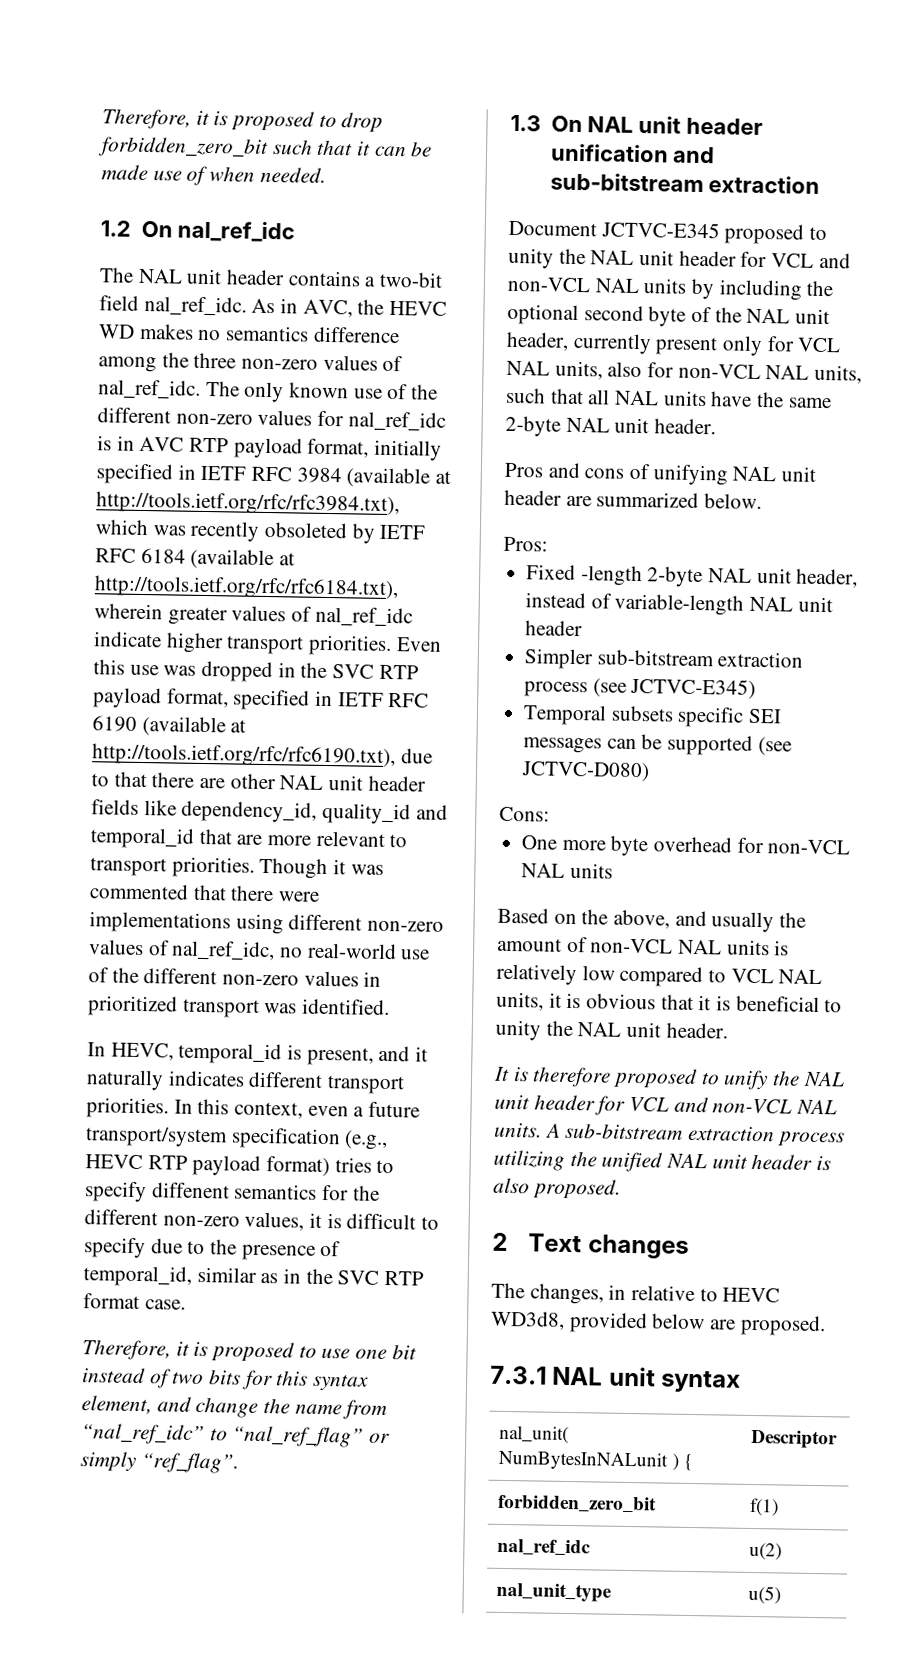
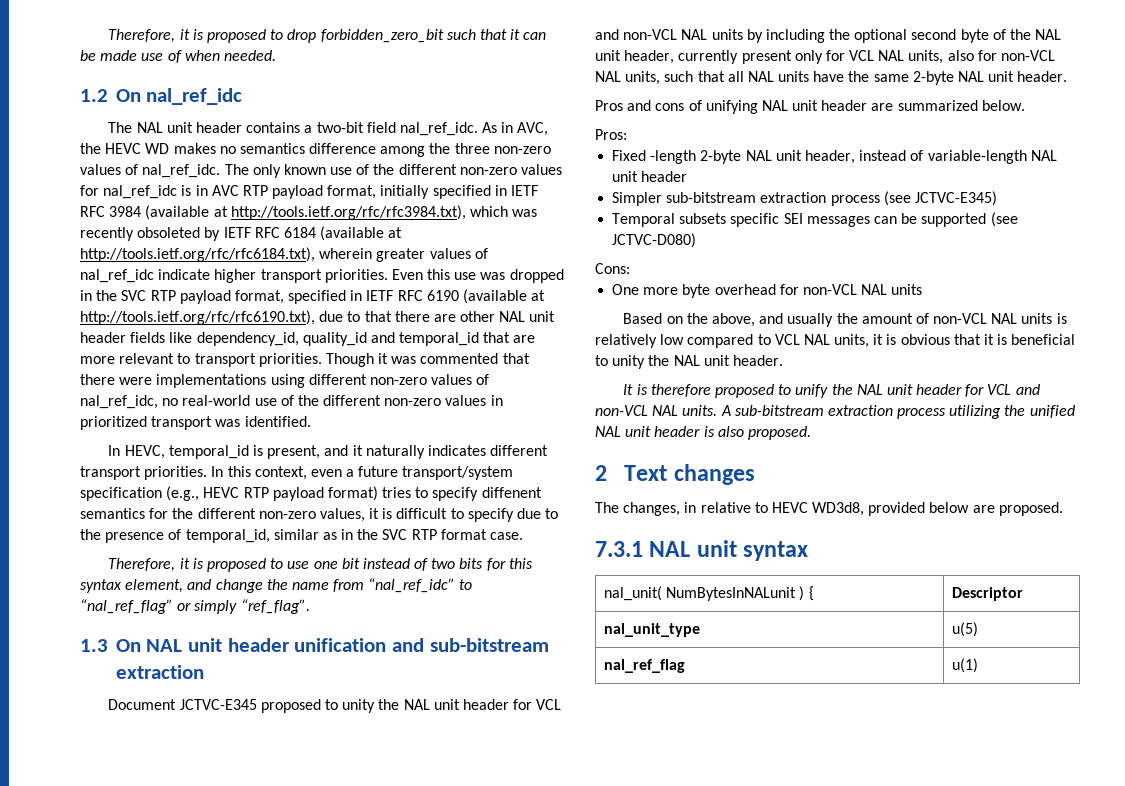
- forbidden_zero_bit | f(1)
- nal_ref_idc | u(2)
+ nal_ref_flag | u(1)

